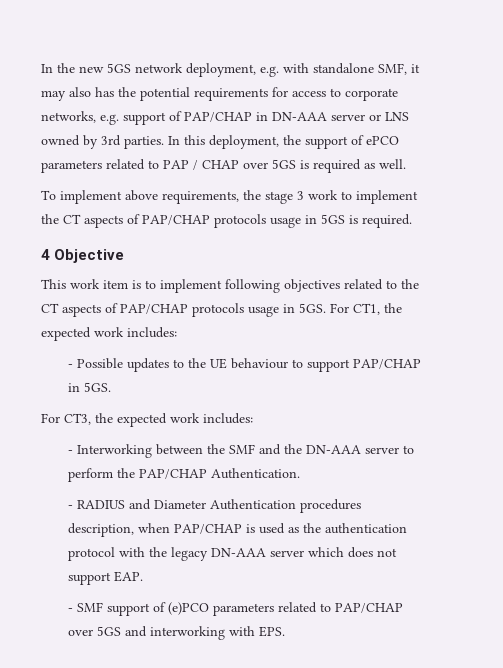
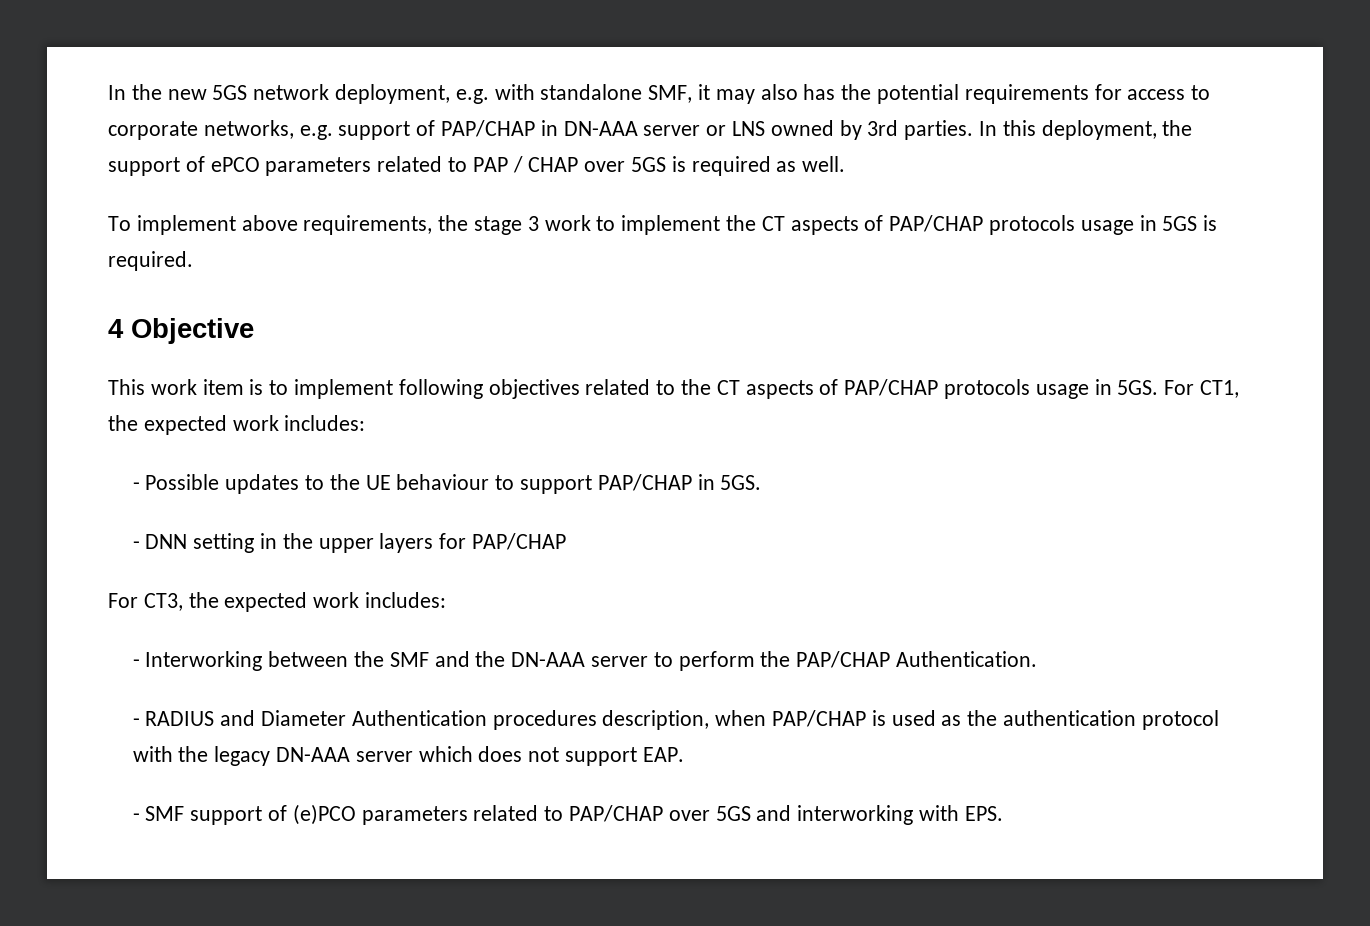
+ - DNN setting in the upper layers for PAP/CHAP

